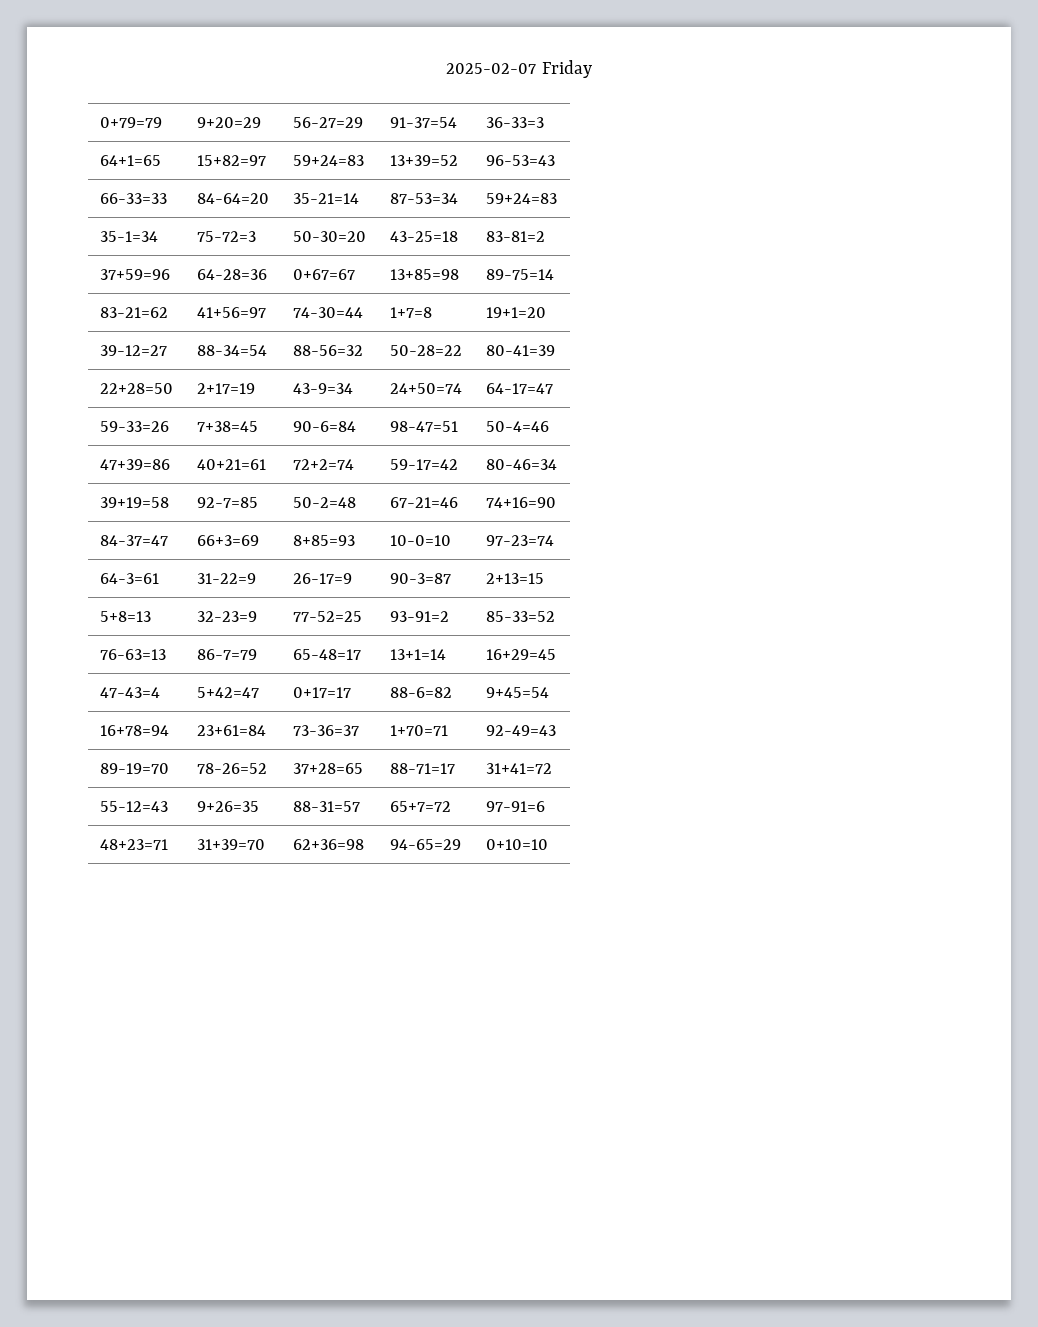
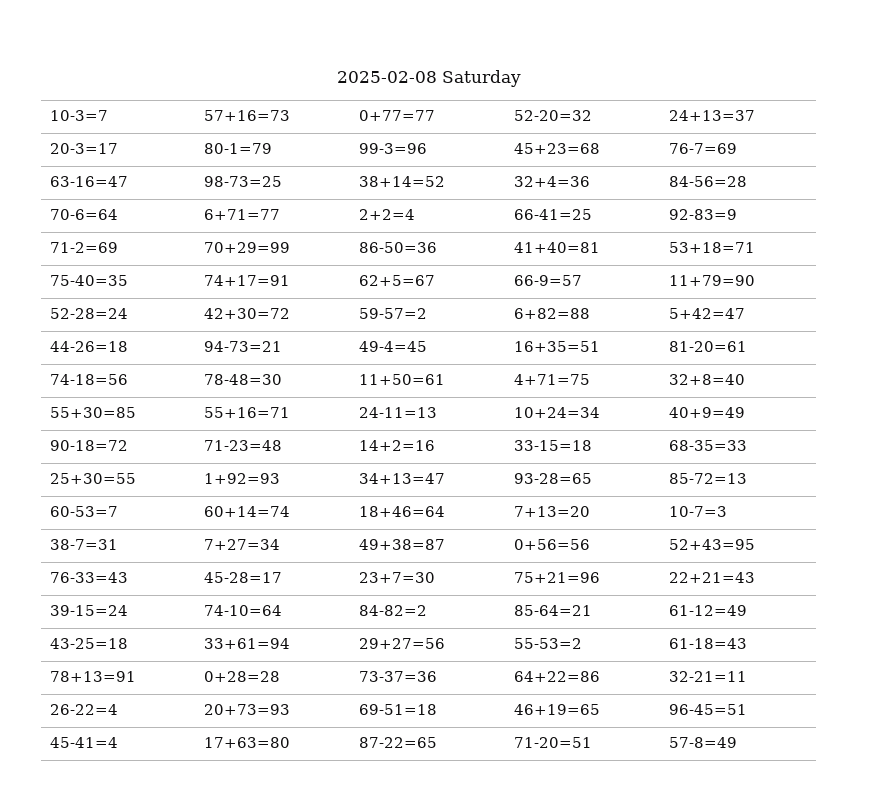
- 2025-02-07 Friday
- 0+79=79 | 9+20=29 | 56-27=29 | 91-37=54 | 36-33=3
- 64+1=65 | 15+82=97 | 59+24=83 | 13+39=52 | 96-53=43
- 66-33=33 | 84-64=20 | 35-21=14 | 87-53=34 | 59+24=83
- 35-1=34 | 75-72=3 | 50-30=20 | 43-25=18 | 83-81=2
- 37+59=96 | 64-28=36 | 0+67=67 | 13+85=98 | 89-75=14
- 83-21=62 | 41+56=97 | 74-30=44 | 1+7=8 | 19+1=20
- 39-12=27 | 88-34=54 | 88-56=32 | 50-28=22 | 80-41=39
- 22+28=50 | 2+17=19 | 43-9=34 | 24+50=74 | 64-17=47
- 59-33=26 | 7+38=45 | 90-6=84 | 98-47=51 | 50-4=46
- 47+39=86 | 40+21=61 | 72+2=74 | 59-17=42 | 80-46=34
- 39+19=58 | 92-7=85 | 50-2=48 | 67-21=46 | 74+16=90
- 84-37=47 | 66+3=69 | 8+85=93 | 10-0=10 | 97-23=74
- 64-3=61 | 31-22=9 | 26-17=9 | 90-3=87 | 2+13=15
- 5+8=13 | 32-23=9 | 77-52=25 | 93-91=2 | 85-33=52
- 76-63=13 | 86-7=79 | 65-48=17 | 13+1=14 | 16+29=45
- 47-43=4 | 5+42=47 | 0+17=17 | 88-6=82 | 9+45=54
- 16+78=94 | 23+61=84 | 73-36=37 | 1+70=71 | 92-49=43
- 89-19=70 | 78-26=52 | 37+28=65 | 88-71=17 | 31+41=72
- 55-12=43 | 9+26=35 | 88-31=57 | 65+7=72 | 97-91=6
- 48+23=71 | 31+39=70 | 62+36=98 | 94-65=29 | 0+10=10
+ 2025-02-08 Saturday
+ 10-3=7 | 57+16=73 | 0+77=77 | 52-20=32 | 24+13=37
+ 20-3=17 | 80-1=79 | 99-3=96 | 45+23=68 | 76-7=69
+ 63-16=47 | 98-73=25 | 38+14=52 | 32+4=36 | 84-56=28
+ 70-6=64 | 6+71=77 | 2+2=4 | 66-41=25 | 92-83=9
+ 71-2=69 | 70+29=99 | 86-50=36 | 41+40=81 | 53+18=71
+ 75-40=35 | 74+17=91 | 62+5=67 | 66-9=57 | 11+79=90
+ 52-28=24 | 42+30=72 | 59-57=2 | 6+82=88 | 5+42=47
+ 44-26=18 | 94-73=21 | 49-4=45 | 16+35=51 | 81-20=61
+ 74-18=56 | 78-48=30 | 11+50=61 | 4+71=75 | 32+8=40
+ 55+30=85 | 55+16=71 | 24-11=13 | 10+24=34 | 40+9=49
+ 90-18=72 | 71-23=48 | 14+2=16 | 33-15=18 | 68-35=33
+ 25+30=55 | 1+92=93 | 34+13=47 | 93-28=65 | 85-72=13
+ 60-53=7 | 60+14=74 | 18+46=64 | 7+13=20 | 10-7=3
+ 38-7=31 | 7+27=34 | 49+38=87 | 0+56=56 | 52+43=95
+ 76-33=43 | 45-28=17 | 23+7=30 | 75+21=96 | 22+21=43
+ 39-15=24 | 74-10=64 | 84-82=2 | 85-64=21 | 61-12=49
+ 43-25=18 | 33+61=94 | 29+27=56 | 55-53=2 | 61-18=43
+ 78+13=91 | 0+28=28 | 73-37=36 | 64+22=86 | 32-21=11
+ 26-22=4 | 20+73=93 | 69-51=18 | 46+19=65 | 96-45=51
+ 45-41=4 | 17+63=80 | 87-22=65 | 71-20=51 | 57-8=49

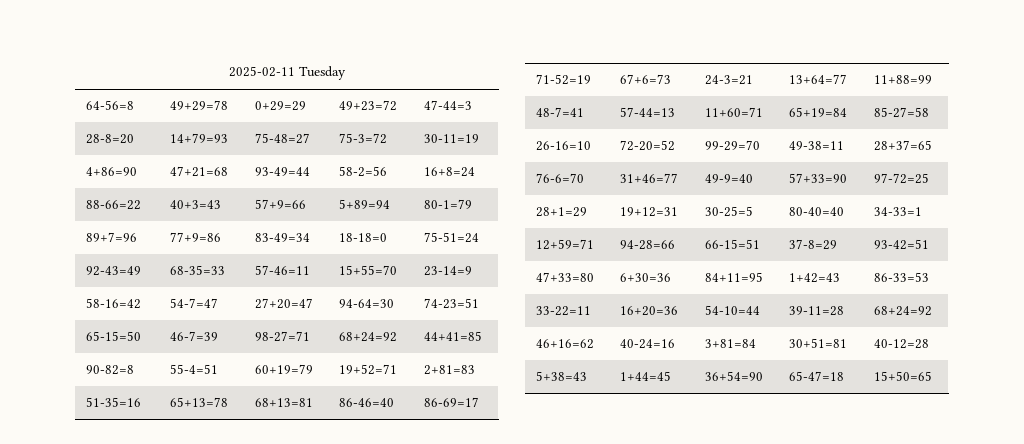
- 2025-02-08 Saturday
- 10-3=7 | 57+16=73 | 0+77=77 | 52-20=32 | 24+13=37
- 20-3=17 | 80-1=79 | 99-3=96 | 45+23=68 | 76-7=69
- 63-16=47 | 98-73=25 | 38+14=52 | 32+4=36 | 84-56=28
- 70-6=64 | 6+71=77 | 2+2=4 | 66-41=25 | 92-83=9
- 71-2=69 | 70+29=99 | 86-50=36 | 41+40=81 | 53+18=71
- 75-40=35 | 74+17=91 | 62+5=67 | 66-9=57 | 11+79=90
- 52-28=24 | 42+30=72 | 59-57=2 | 6+82=88 | 5+42=47
- 44-26=18 | 94-73=21 | 49-4=45 | 16+35=51 | 81-20=61
- 74-18=56 | 78-48=30 | 11+50=61 | 4+71=75 | 32+8=40
- 55+30=85 | 55+16=71 | 24-11=13 | 10+24=34 | 40+9=49
- 90-18=72 | 71-23=48 | 14+2=16 | 33-15=18 | 68-35=33
- 25+30=55 | 1+92=93 | 34+13=47 | 93-28=65 | 85-72=13
- 60-53=7 | 60+14=74 | 18+46=64 | 7+13=20 | 10-7=3
- 38-7=31 | 7+27=34 | 49+38=87 | 0+56=56 | 52+43=95
- 76-33=43 | 45-28=17 | 23+7=30 | 75+21=96 | 22+21=43
- 39-15=24 | 74-10=64 | 84-82=2 | 85-64=21 | 61-12=49
- 43-25=18 | 33+61=94 | 29+27=56 | 55-53=2 | 61-18=43
- 78+13=91 | 0+28=28 | 73-37=36 | 64+22=86 | 32-21=11
- 26-22=4 | 20+73=93 | 69-51=18 | 46+19=65 | 96-45=51
- 45-41=4 | 17+63=80 | 87-22=65 | 71-20=51 | 57-8=49
+ 2025-02-11 Tuesday
+ 64-56=8 | 49+29=78 | 0+29=29 | 49+23=72 | 47-44=3
+ 28-8=20 | 14+79=93 | 75-48=27 | 75-3=72 | 30-11=19
+ 4+86=90 | 47+21=68 | 93-49=44 | 58-2=56 | 16+8=24
+ 88-66=22 | 40+3=43 | 57+9=66 | 5+89=94 | 80-1=79
+ 89+7=96 | 77+9=86 | 83-49=34 | 18-18=0 | 75-51=24
+ 92-43=49 | 68-35=33 | 57-46=11 | 15+55=70 | 23-14=9
+ 58-16=42 | 54-7=47 | 27+20=47 | 94-64=30 | 74-23=51
+ 65-15=50 | 46-7=39 | 98-27=71 | 68+24=92 | 44+41=85
+ 90-82=8 | 55-4=51 | 60+19=79 | 19+52=71 | 2+81=83
+ 51-35=16 | 65+13=78 | 68+13=81 | 86-46=40 | 86-69=17
+ 71-52=19 | 67+6=73 | 24-3=21 | 13+64=77 | 11+88=99
+ 48-7=41 | 57-44=13 | 11+60=71 | 65+19=84 | 85-27=58
+ 26-16=10 | 72-20=52 | 99-29=70 | 49-38=11 | 28+37=65
+ 76-6=70 | 31+46=77 | 49-9=40 | 57+33=90 | 97-72=25
+ 28+1=29 | 19+12=31 | 30-25=5 | 80-40=40 | 34-33=1
+ 12+59=71 | 94-28=66 | 66-15=51 | 37-8=29 | 93-42=51
+ 47+33=80 | 6+30=36 | 84+11=95 | 1+42=43 | 86-33=53
+ 33-22=11 | 16+20=36 | 54-10=44 | 39-11=28 | 68+24=92
+ 46+16=62 | 40-24=16 | 3+81=84 | 30+51=81 | 40-12=28
+ 5+38=43 | 1+44=45 | 36+54=90 | 65-47=18 | 15+50=65

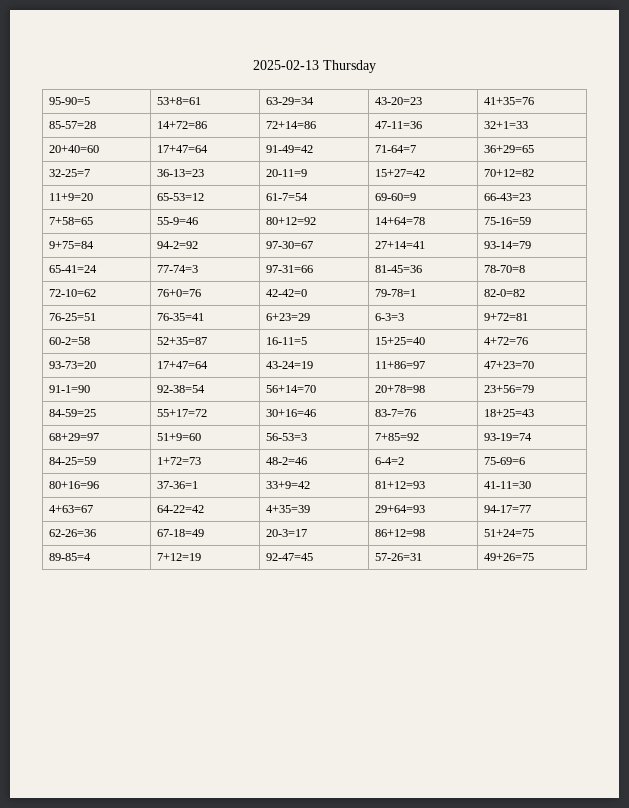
- 2025-02-11 Tuesday
- 64-56=8 | 49+29=78 | 0+29=29 | 49+23=72 | 47-44=3
- 28-8=20 | 14+79=93 | 75-48=27 | 75-3=72 | 30-11=19
- 4+86=90 | 47+21=68 | 93-49=44 | 58-2=56 | 16+8=24
- 88-66=22 | 40+3=43 | 57+9=66 | 5+89=94 | 80-1=79
- 89+7=96 | 77+9=86 | 83-49=34 | 18-18=0 | 75-51=24
- 92-43=49 | 68-35=33 | 57-46=11 | 15+55=70 | 23-14=9
- 58-16=42 | 54-7=47 | 27+20=47 | 94-64=30 | 74-23=51
- 65-15=50 | 46-7=39 | 98-27=71 | 68+24=92 | 44+41=85
- 90-82=8 | 55-4=51 | 60+19=79 | 19+52=71 | 2+81=83
- 51-35=16 | 65+13=78 | 68+13=81 | 86-46=40 | 86-69=17
- 71-52=19 | 67+6=73 | 24-3=21 | 13+64=77 | 11+88=99
- 48-7=41 | 57-44=13 | 11+60=71 | 65+19=84 | 85-27=58
- 26-16=10 | 72-20=52 | 99-29=70 | 49-38=11 | 28+37=65
- 76-6=70 | 31+46=77 | 49-9=40 | 57+33=90 | 97-72=25
- 28+1=29 | 19+12=31 | 30-25=5 | 80-40=40 | 34-33=1
- 12+59=71 | 94-28=66 | 66-15=51 | 37-8=29 | 93-42=51
- 47+33=80 | 6+30=36 | 84+11=95 | 1+42=43 | 86-33=53
- 33-22=11 | 16+20=36 | 54-10=44 | 39-11=28 | 68+24=92
- 46+16=62 | 40-24=16 | 3+81=84 | 30+51=81 | 40-12=28
- 5+38=43 | 1+44=45 | 36+54=90 | 65-47=18 | 15+50=65
+ 2025-02-13 Thursday
+ 95-90=5 | 53+8=61 | 63-29=34 | 43-20=23 | 41+35=76
+ 85-57=28 | 14+72=86 | 72+14=86 | 47-11=36 | 32+1=33
+ 20+40=60 | 17+47=64 | 91-49=42 | 71-64=7 | 36+29=65
+ 32-25=7 | 36-13=23 | 20-11=9 | 15+27=42 | 70+12=82
+ 11+9=20 | 65-53=12 | 61-7=54 | 69-60=9 | 66-43=23
+ 7+58=65 | 55-9=46 | 80+12=92 | 14+64=78 | 75-16=59
+ 9+75=84 | 94-2=92 | 97-30=67 | 27+14=41 | 93-14=79
+ 65-41=24 | 77-74=3 | 97-31=66 | 81-45=36 | 78-70=8
+ 72-10=62 | 76+0=76 | 42-42=0 | 79-78=1 | 82-0=82
+ 76-25=51 | 76-35=41 | 6+23=29 | 6-3=3 | 9+72=81
+ 60-2=58 | 52+35=87 | 16-11=5 | 15+25=40 | 4+72=76
+ 93-73=20 | 17+47=64 | 43-24=19 | 11+86=97 | 47+23=70
+ 91-1=90 | 92-38=54 | 56+14=70 | 20+78=98 | 23+56=79
+ 84-59=25 | 55+17=72 | 30+16=46 | 83-7=76 | 18+25=43
+ 68+29=97 | 51+9=60 | 56-53=3 | 7+85=92 | 93-19=74
+ 84-25=59 | 1+72=73 | 48-2=46 | 6-4=2 | 75-69=6
+ 80+16=96 | 37-36=1 | 33+9=42 | 81+12=93 | 41-11=30
+ 4+63=67 | 64-22=42 | 4+35=39 | 29+64=93 | 94-17=77
+ 62-26=36 | 67-18=49 | 20-3=17 | 86+12=98 | 51+24=75
+ 89-85=4 | 7+12=19 | 92-47=45 | 57-26=31 | 49+26=75

